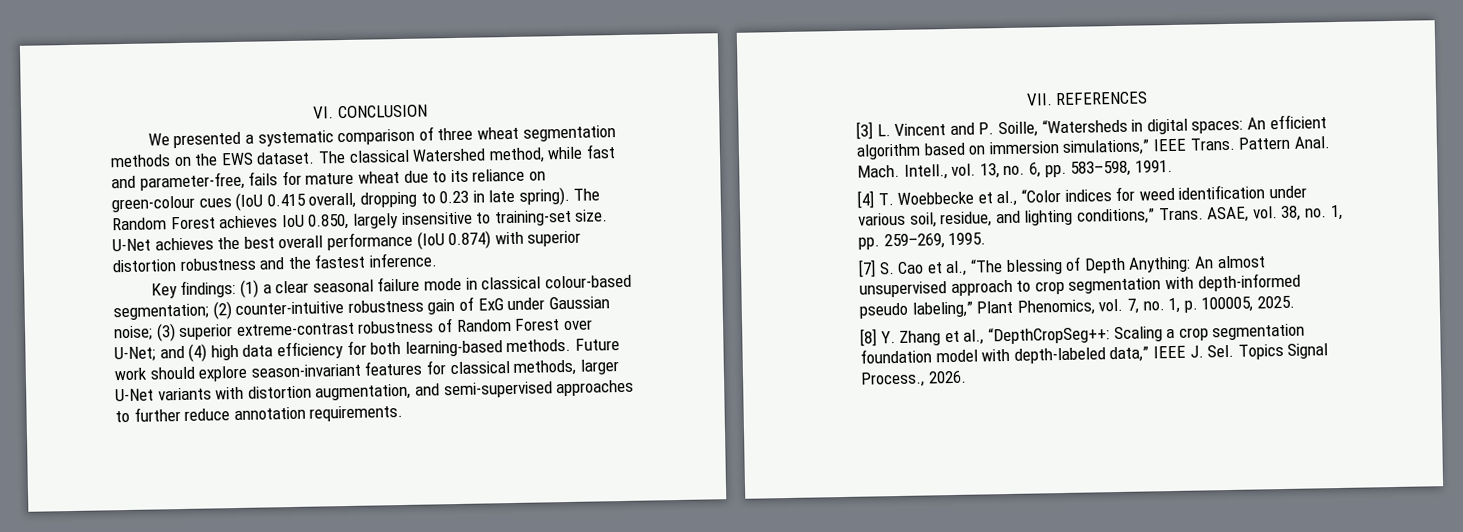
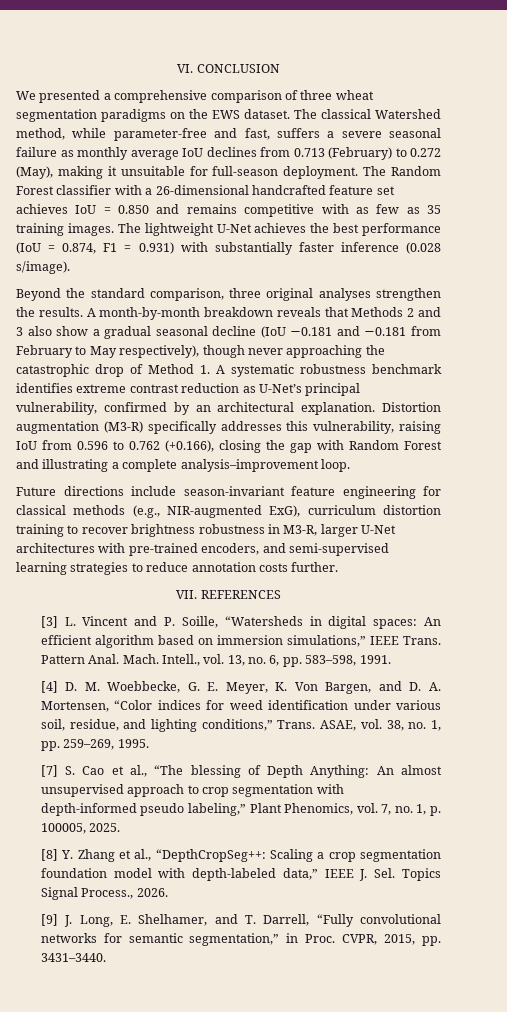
- We presented a systematic comparison of three wheat segmentation methods on the EWS dataset.
+ We presented a comprehensive comparison of three wheat segmentation paradigms on the EWS dataset.
- The classical Watershed method, while fast and parameter-free, fails for mature wheat due to its reliance on green-colour cues (IoU 0.415 overall, dropping to 0.23 in late spring). The Random Forest achieves IoU 0.850, largely insensitive to training-set size. U-Net achieves the best overall performance (IoU 0.874) with superior distortion robustness and the fastest inference.
- Key findings: (1) a clear seasonal failure mode in classical colour-based segmentation; (2) counter-intuitive robustness gain of ExG under Gaussian noise; (3) superior extreme-contrast robustness of Random Forest over U-Net; and (4) high data efficiency for both learning-based methods. Future work should explore season-invariant features for classical methods, larger U-Net variants with distortion augmentation, and semi-supervised approaches to further reduce annotation requirements.
+ The classical Watershed method, while parameter-free and fast, suffers a severe seasonal failure as monthly average IoU declines from 0.713 (February) to 0.272 (May), making it unsuitable for full-season deployment. The Random Forest classifier with a 26-dimensional handcrafted feature set achieves IoU = 0.850 and remains competitive with as few as 35 training images. The lightweight U-Net achieves the best performance (IoU = 0.874, F1 = 0.931) with substantially faster inference (0.028 s/image).
+ Beyond the standard comparison, three original analyses strengthen the results. A month-by-month breakdown reveals that Methods 2 and 3 also show a gradual seasonal decline (IoU −0.181 and −0.181 from February to May respectively), though never approaching the catastrophic drop of Method 1. A systematic robustness benchmark identifies extreme contrast reduction as U-Net’s principal vulnerability, confirmed by an architectural explanation. Distortion augmentation (M3-R) specifically addresses this vulnerability, raising IoU from 0.596 to 0.762 (+0.166), closing the gap with Random Forest and illustrating a complete analysis–improvement loop.
+ Future directions include season-invariant feature engineering for classical methods (e.g., NIR-augmented ExG), curriculum distortion training to recover brightness robustness in M3-R, larger U-Net architectures with pre-trained encoders, and semi-supervised learning strategies to reduce annotation costs further.
- [4] T. Woebbecke et al., “Color indices for weed identification under various soil, residue, and lighting conditions,” Trans.
+ [4] D. M. Woebbecke, G. E. Meyer, K. Von Bargen, and D. A. Mortensen, “Color indices for weed identification under various soil, residue, and lighting conditions,” Trans.
+ [9] J. Long, E. Shelhamer, and T. Darrell, “Fully convolutional networks for semantic segmentation,” in Proc. CVPR, 2015, pp. 3431–3440.

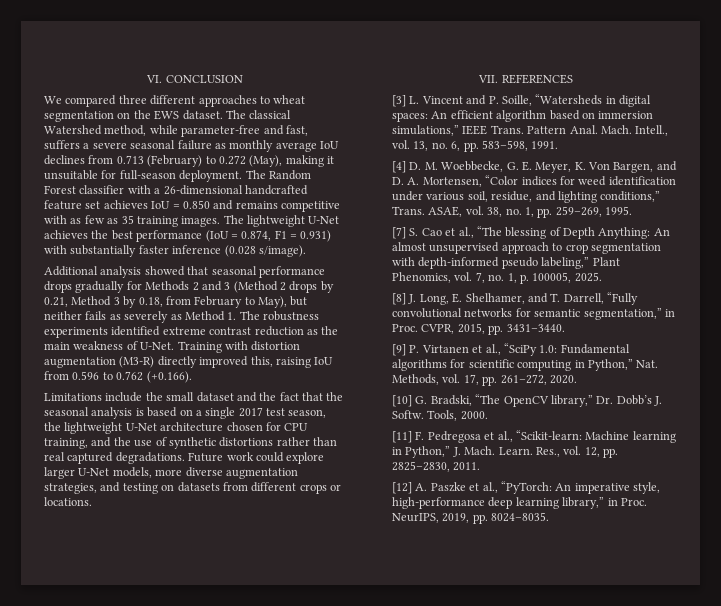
- We presented a comprehensive comparison of three wheat segmentation paradigms on the EWS dataset.
+ We compared three different approaches to wheat segmentation on the EWS dataset.
- Beyond the standard comparison, three original analyses strengthen the results. A month-by-month breakdown reveals that Methods 2 and 3 also show a gradual seasonal decline (IoU −0.181 and −0.181 from February to May respectively), though never approaching the catastrophic drop of Method 1. A systematic robustness benchmark identifies extreme contrast reduction as U-Net’s principal vulnerability, confirmed by an architectural explanation. Distortion augmentation (M3-R) specifically addresses this vulnerability, raising IoU from 0.596 to 0.762 (+0.166), closing the gap with Random Forest and illustrating a complete analysis–improvement loop.
- Future directions include season-invariant feature engineering for classical methods (e.g., NIR-augmented ExG), curriculum distortion training to recover brightness robustness in M3-R, larger U-Net architectures with pre-trained encoders, and semi-supervised learning strategies to reduce annotation costs further.
+ Additional analysis showed that seasonal performance drops gradually for Methods 2 and 3 (Method 2 drops by 0.21, Method 3 by 0.18, from February to May), but neither fails as severely as Method 1. The robustness experiments identified extreme contrast reduction as the main weakness of U-Net. Training with distortion augmentation (M3-R) directly improved this, raising IoU from 0.596 to 0.762 (+0.166).
+ Limitations include the small dataset and the fact that the seasonal analysis is based on a single 2017 test season, the lightweight U-Net architecture chosen for CPU training, and the use of synthetic distortions rather than real captured degradations. Future work could explore larger U-Net models, more diverse augmentation strategies, and testing on datasets from different crops or locations.
- [8] Y. Zhang et al., “DepthCropSeg++: Scaling a crop segmentation foundation model with depth-labeled data,” IEEE J. Sel. Topics Signal Process., 2026.
- [9] J. Long, E. Shelhamer, and T. Darrell, “Fully convolutional networks for semantic segmentation,” in Proc.
+ [8] J. Long, E. Shelhamer, and T. Darrell, “Fully convolutional networks for semantic segmentation,” in Proc.
+ [9] P. Virtanen et al., “SciPy 1.0: Fundamental algorithms for scientific computing in Python,” Nat. Methods, vol. 17, pp. 261–272, 2020.
+ [10] G. Bradski, “The OpenCV library,” Dr. Dobb’s J. Softw. Tools, 2000.
+ [11] F. Pedregosa et al., “Scikit-learn: Machine learning in Python,” J. Mach. Learn. Res., vol. 12, pp. 2825–2830, 2011.
+ [12] A. Paszke et al., “PyTorch: An imperative style, high-performance deep learning library,” in Proc. NeurIPS, 2019, pp. 8024–8035.

